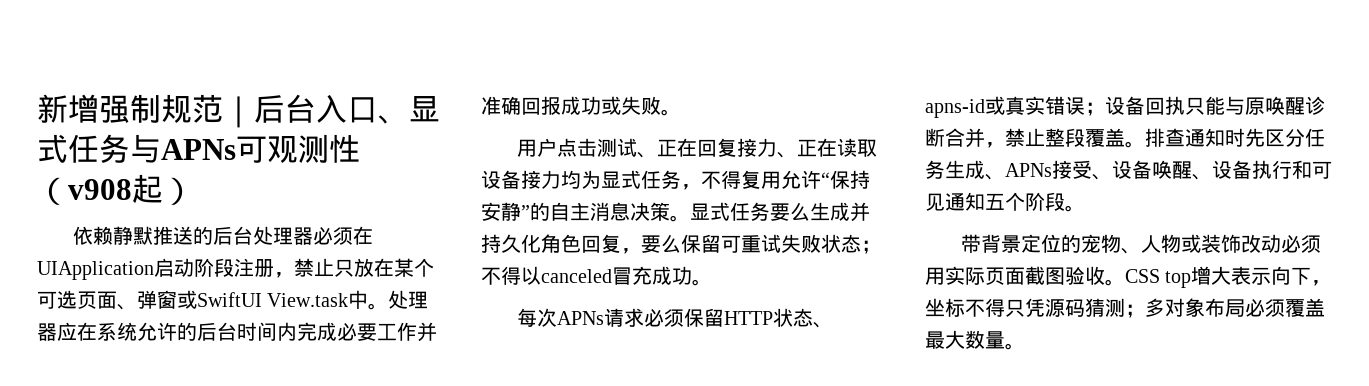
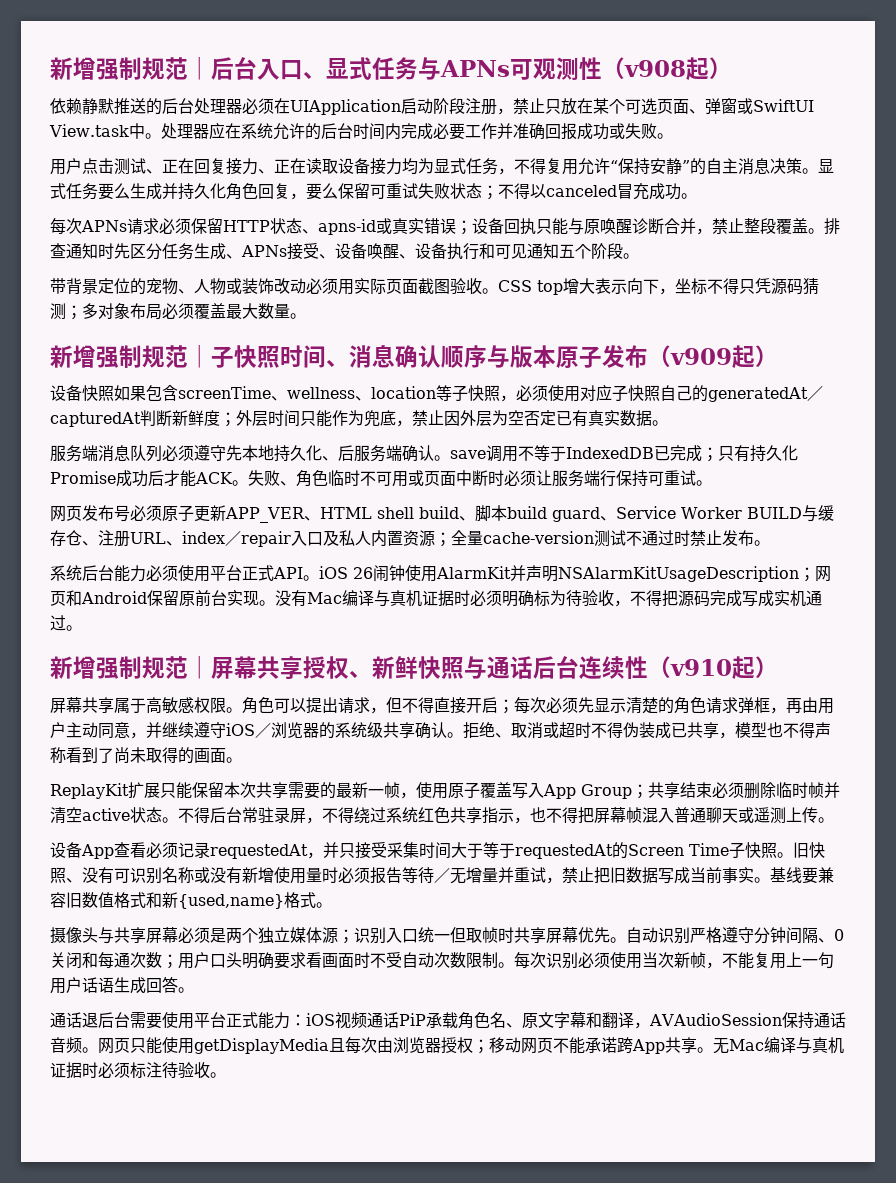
+ 新增强制规范｜子快照时间、消息确认顺序与版本原子发布（v909起）
+ 设备快照如果包含screenTime、wellness、location等子快照，必须使用对应子快照自己的generatedAt／capturedAt判断新鲜度；外层时间只能作为兜底，禁止因外层为空否定已有真实数据。
+ 服务端消息队列必须遵守先本地持久化、后服务端确认。save调用不等于IndexedDB已完成；只有持久化Promise成功后才能ACK。失败、角色临时不可用或页面中断时必须让服务端行保持可重试。
+ 网页发布号必须原子更新APP_VER、HTML shell build、脚本build guard、Service Worker BUILD与缓存仓、注册URL、index／repair入口及私人内置资源；全量cache-version测试不通过时禁止发布。
+ 系统后台能力必须使用平台正式API。iOS 26闹钟使用AlarmKit并声明NSAlarmKitUsageDescription；网页和Android保留原前台实现。没有Mac编译与真机证据时必须明确标为待验收，不得把源码完成写成实机通过。
+ 新增强制规范｜屏幕共享授权、新鲜快照与通话后台连续性（v910起）
+ 屏幕共享属于高敏感权限。角色可以提出请求，但不得直接开启；每次必须先显示清楚的角色请求弹框，再由用户主动同意，并继续遵守iOS／浏览器的系统级共享确认。拒绝、取消或超时不得伪装成已共享，模型也不得声称看到了尚未取得的画面。
+ ReplayKit扩展只能保留本次共享需要的最新一帧，使用原子覆盖写入App Group；共享结束必须删除临时帧并清空active状态。不得后台常驻录屏，不得绕过系统红色共享指示，也不得把屏幕帧混入普通聊天或遥测上传。
+ 设备App查看必须记录requestedAt，并只接受采集时间大于等于requestedAt的Screen Time子快照。旧快照、没有可识别名称或没有新增使用量时必须报告等待／无增量并重试，禁止把旧数据写成当前事实。基线要兼容旧数值格式和新{used,name}格式。
+ 摄像头与共享屏幕必须是两个独立媒体源；识别入口统一但取帧时共享屏幕优先。自动识别严格遵守分钟间隔、0关闭和每通次数；用户口头明确要求看画面时不受自动次数限制。每次识别必须使用当次新帧，不能复用上一句用户话语生成回答。
+ 通话退后台需要使用平台正式能力：iOS视频通话PiP承载角色名、原文字幕和翻译，AVAudioSession保持通话音频。网页只能使用getDisplayMedia且每次由浏览器授权；移动网页不能承诺跨App共享。无Mac编译与真机证据时必须标注待验收。

